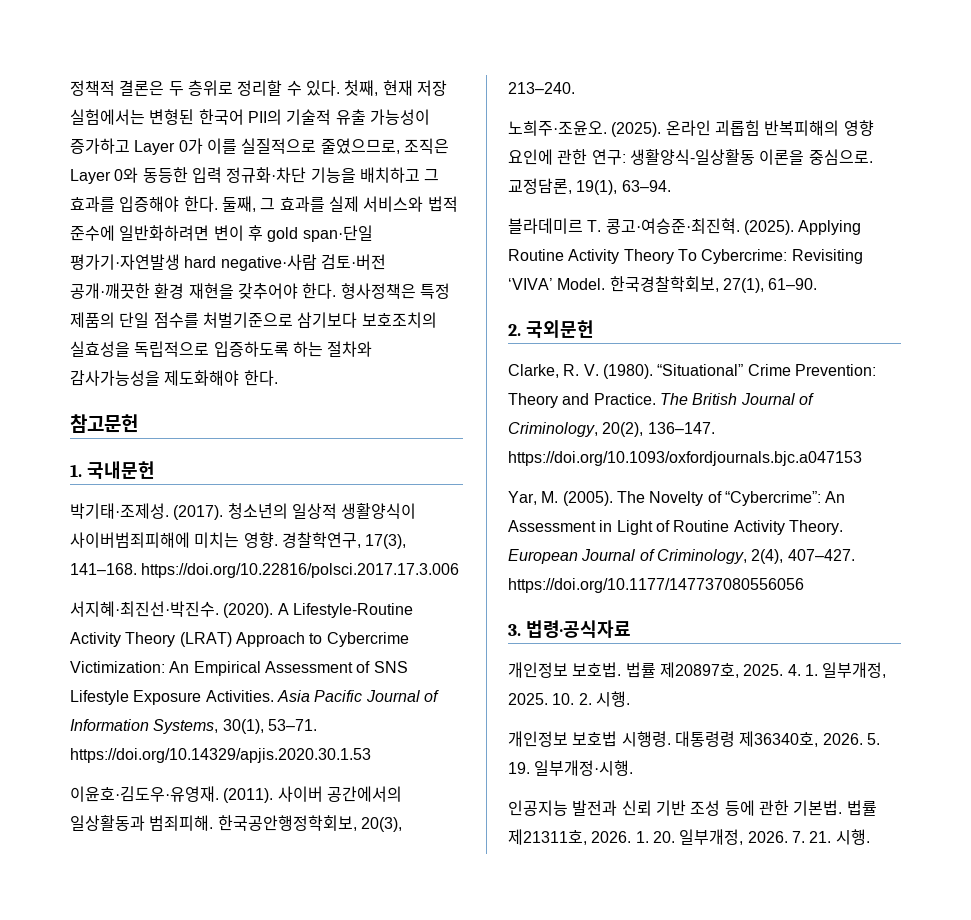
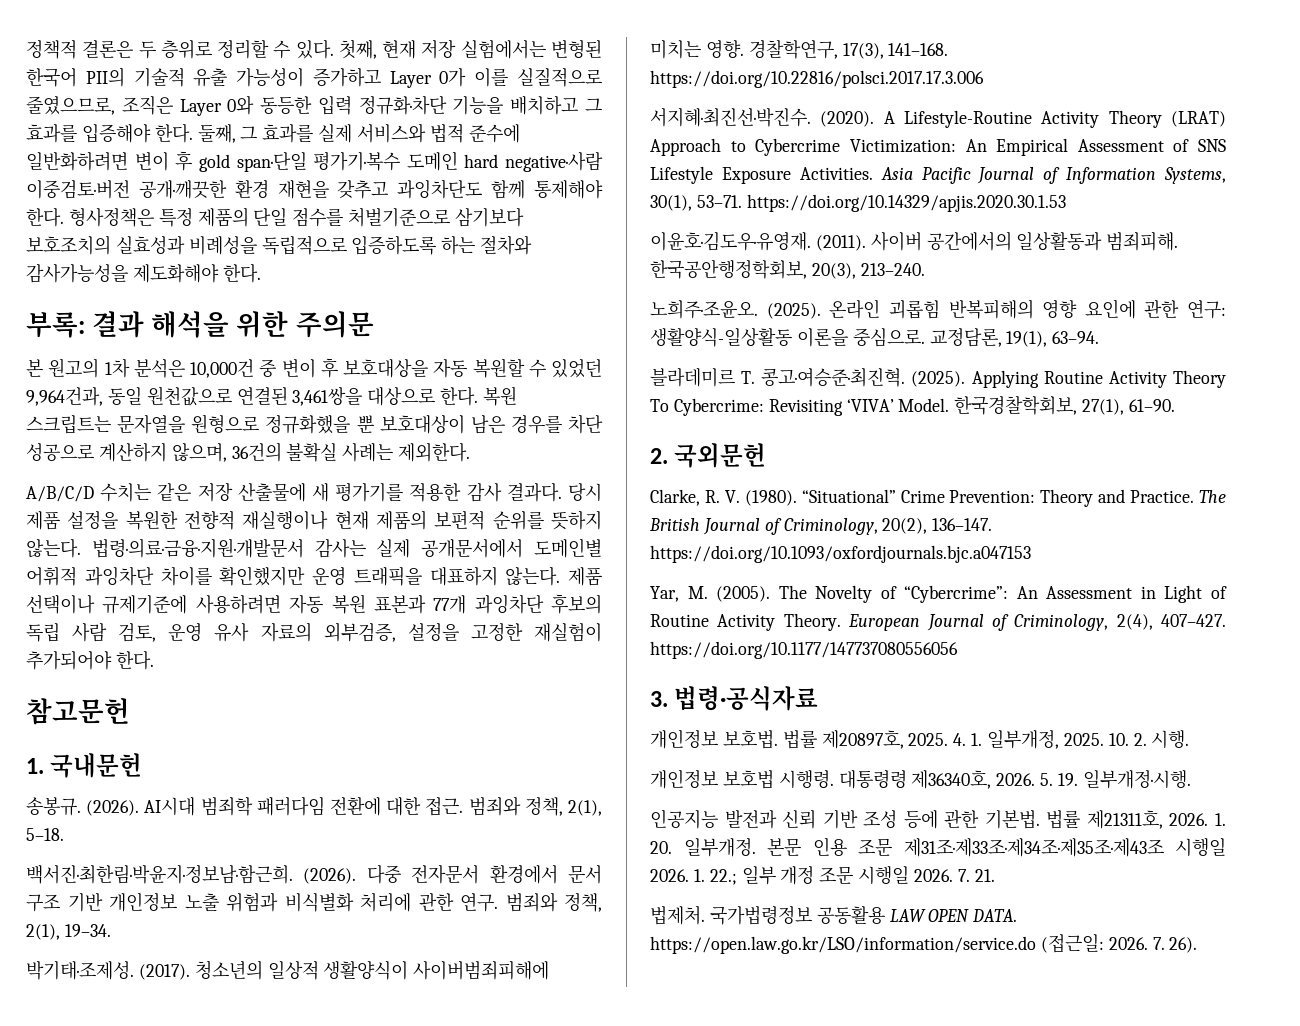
- 둘째, 그 효과를 실제 서비스와 법적 준수에 일반화하려면 변이 후 gold span·단일 평가기·자연발생 hard negative·사람 검토·버전 공개·깨끗한 환경 재현을 갖추어야 한다.
+ 둘째, 그 효과를 실제 서비스와 법적 준수에 일반화하려면 변이 후 gold span·단일 평가기·복수 도메인 hard negative·사람 이중검토·버전 공개·깨끗한 환경 재현을 갖추고 과잉차단도 함께 통제해야 한다.
- 형사정책은 특정 제품의 단일 점수를 처벌기준으로 삼기보다 보호조치의 실효성을 독립적으로 입증하도록 하는 절차와 감사가능성을 제도화해야 한다.
+ 형사정책은 특정 제품의 단일 점수를 처벌기준으로 삼기보다 보호조치의 실효성과 비례성을 독립적으로 입증하도록 하는 절차와 감사가능성을 제도화해야 한다.
+ 부록: 결과 해석을 위한 주의문
+ 본 원고의 1차 분석은 10,000건 중 변이 후 보호대상을 자동 복원할 수 있었던 9,964건과, 동일 원천값으로 연결된 3,461쌍을 대상으로 한다. 복원 스크립트는 문자열을 원형으로 정규화했을 뿐 보호대상이 남은 경우를 차단 성공으로 계산하지 않으며, 36건의 불확실 사례는 제외한다.
+ A/B/C/D 수치는 같은 저장 산출물에 새 평가기를 적용한 감사 결과다. 당시 제품 설정을 복원한 전향적 재실행이나 현재 제품의 보편적 순위를 뜻하지 않는다. 법령·의료·금융·지원·개발문서 감사는 실제 공개문서에서 도메인별 어휘적 과잉차단 차이를 확인했지만 운영 트래픽을 대표하지 않는다. 제품 선택이나 규제기준에 사용하려면 자동 복원 표본과 77개 과잉차단 후보의 독립 사람 검토, 운영 유사 자료의 외부검증, 설정을 고정한 재실험이 추가되어야 한다.
  참고문헌
  1. 국내문헌
+ 송봉규. (2026). AI시대 범죄학 패러다임 전환에 대한 접근. 범죄와 정책, 2(1), 5–18.
+ 백서진·최한림·박윤지·정보남·함근희. (2026). 다중 전자문서 환경에서 문서 구조 기반 개인정보 노출 위험과 비식별화 처리에 관한 연구. 범죄와 정책, 2(1), 19–34.
- 1. 20. 일부개정, 2026. 7. 21. 시행.
+ 1. 20. 일부개정. 본문 인용 조문 제31조·제33조·제34조·제35조·제43조 시행일 2026. 1. 22.; 일부 개정 조문 시행일 2026. 7. 21.
+ 법제처. 국가법령정보 공동활용 LAW OPEN DATA. https://open.law.go.kr/LSO/information/service.do (접근일: 2026. 7. 26).

